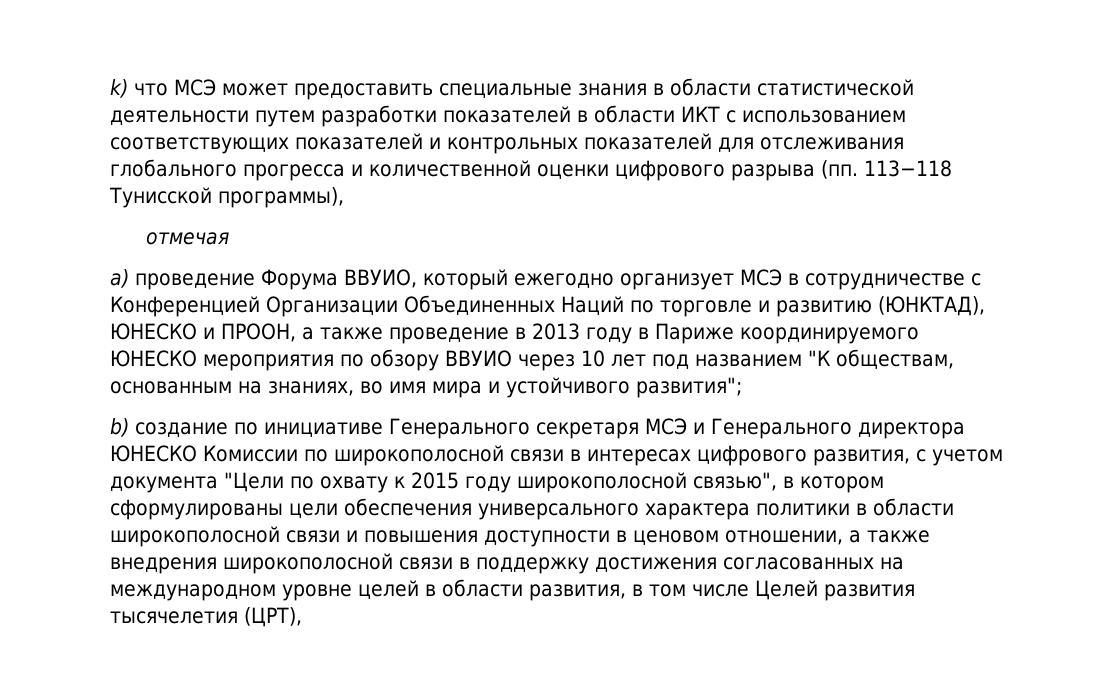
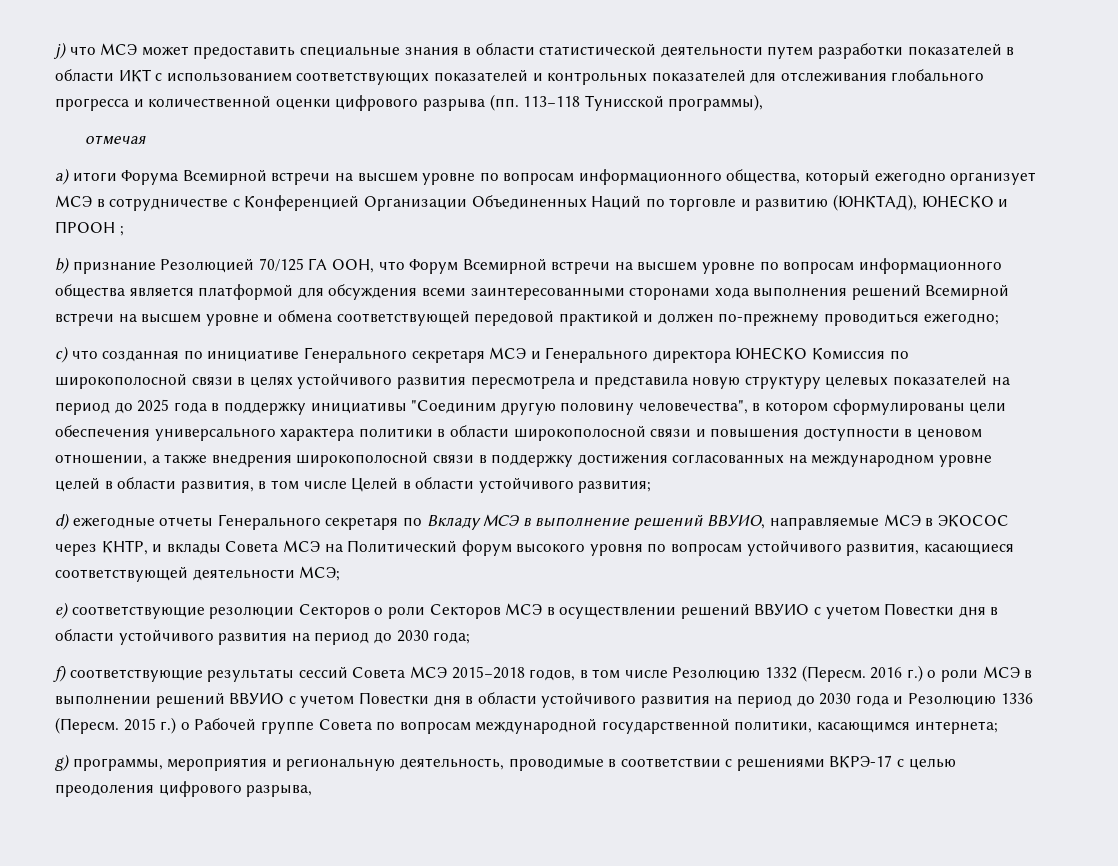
- k) что МСЭ может предоставить специальные знания в области статистической деятельности путем разработки показателей в области ИКТ с использованием соответствующих показателей и контрольных показателей для отслеживания глобального прогресса и количественной оценки цифрового разрыва (пп. 113−118 Тунисской программы),
+ j) что МСЭ может предоставить специальные знания в области статистической деятельности путем разработки показателей в области ИКТ с использованием соответствующих показателей и контрольных показателей для отслеживания глобального прогресса и количественной оценки цифрового разрыва (пп. 113−118 Тунисской программы),
- а) проведение Форума ВВУИО, который ежегодно организует МСЭ в сотрудничестве с Конференцией Организации Объединенных Наций по торговле и развитию (ЮНКТАД), ЮНЕСКО и ПРООН, а также проведение в 2013 году в Париже координируемого ЮНЕСКО мероприятия по обзору ВВУИО через 10 лет под названием "К обществам, основанным на знаниях, во имя мира и устойчивого развития";
- b) создание по инициативе Генерального секретаря МСЭ и Генерального директора ЮНЕСКО Комиссии по широкополосной связи в интересах цифрового развития, с учетом документа "Цели по охвату к 2015 году широкополосной связью", в котором сформулированы цели обеспечения универсального характера политики в области широкополосной связи и повышения доступности в ценовом отношении, а также внедрения широкополосной связи в поддержку достижения согласованных на международном уровне целей в области развития, в том числе Целей развития тысячелетия (ЦРТ),
+ а) итоги Форума Всемирной встречи на высшем уровне по вопросам информационного общества, который ежегодно организует МСЭ в сотрудничестве с Конференцией Организации Объединенных Наций по торговле и развитию (ЮНКТАД), ЮНЕСКО и ПРООН ;
+ b) признание Резолюцией 70/125 ГА ООН, что Форум Всемирной встречи на высшем уровне по вопросам информационного общества является платформой для обсуждения всеми заинтересованными сторонами хода выполнения решений Всемирной встречи на высшем уровне и обмена соответствующей передовой практикой и должен по-прежнему проводиться ежегодно;
+ c) что созданная по инициативе Генерального секретаря МСЭ и Генерального директора ЮНЕСКО Комиссия по широкополосной связи в целях устойчивого развития пересмотрела и представила новую структуру целевых показателей на период до 2025 года в поддержку инициативы "Соединим другую половину человечества", в котором сформулированы цели обеспечения универсального характера политики в области широкополосной связи и повышения доступности в ценовом отношении, а также внедрения широкополосной связи в поддержку достижения согласованных на международном уровне целей в области развития, в том числе Целей в области устойчивого развития;
+ d) ежегодные отчеты Генерального секретаря по Вкладу МСЭ в выполнение решений ВВУИО, направляемые МСЭ в ЭКОСОС через КНТР, и вклады Совета МСЭ на Политический форум высокого уровня по вопросам устойчивого развития, касающиеся соответствующей деятельности МСЭ;
+ e) соответствующие резолюции Секторов о роли Секторов МСЭ в осуществлении решений ВВУИО с учетом Повестки дня в области устойчивого развития на период до 2030 года;
+ f) соответствующие результаты сессий Совета МСЭ 2015−2018 годов, в том числе Резолюцию 1332 (Пересм. 2016 г.) о роли МСЭ в выполнении решений ВВУИО с учетом Повестки дня в области устойчивого развития на период до 2030 года и Резолюцию 1336 (Пересм. 2015 г.) о Рабочей группе Совета по вопросам международной государственной политики, касающимся интернета;
+ g) программы, мероприятия и региональную деятельность, проводимые в соответствии с решениями ВКРЭ-17 с целью преодоления цифрового разрыва,

